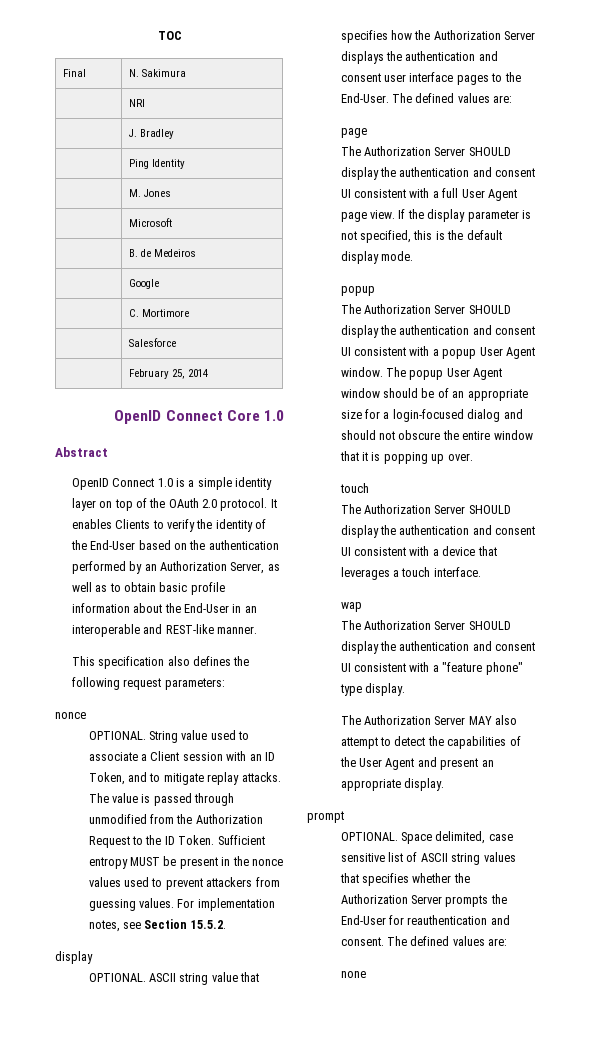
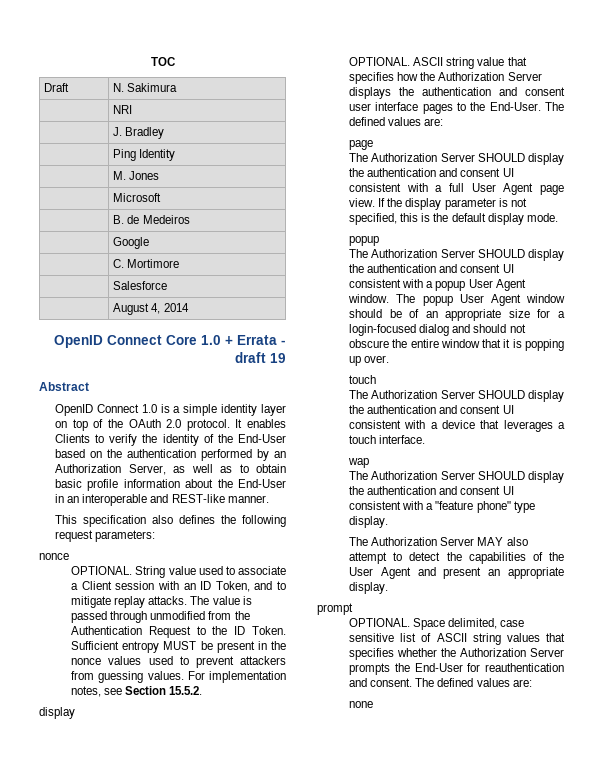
- Final | N. Sakimura
+ Draft | N. Sakimura
- | February 25, 2014
+ | August 4, 2014
- OpenID Connect Core 1.0
+ OpenID Connect Core 1.0 + Errata - draft 19
- The value is passed through unmodified from the Authorization Request to the ID Token.
+ The value is passed through unmodified from the Authentication Request to the ID Token.

